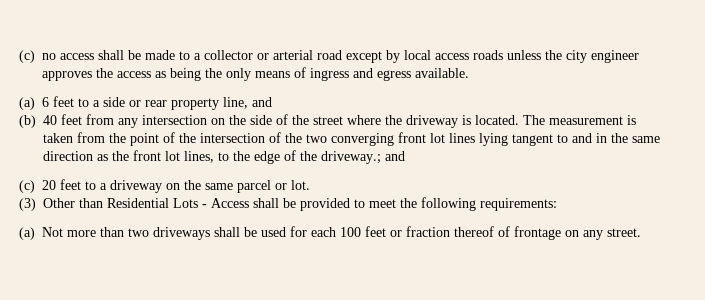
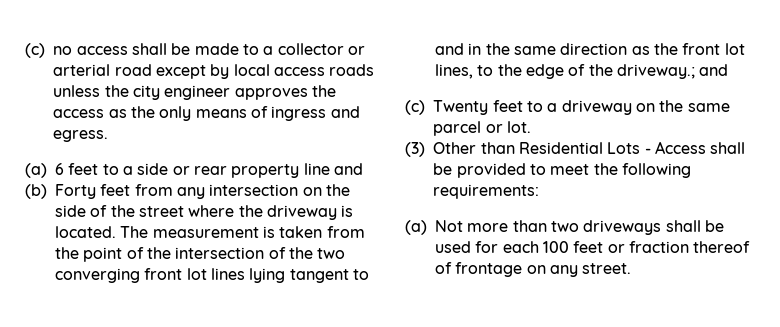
- (c) no access shall be made to a collector or arterial road except by local access roads unless the city engineer approves the access as being the only means of ingress and egress available.
+ (c) no access shall be made to a collector or arterial road except by local access roads unless the city engineer approves the access as the only means of ingress and egress.
- (a) 6 feet to a side or rear property line, and
+ (a) 6 feet to a side or rear property line and
- (b) 40 feet from any intersection on the side of the street where the driveway is located.
+ (b) Forty feet from any intersection on the side of the street where the driveway is located.
- (c) 20 feet to a driveway on the same parcel or lot.
+ (c) Twenty feet to a driveway on the same parcel or lot.

